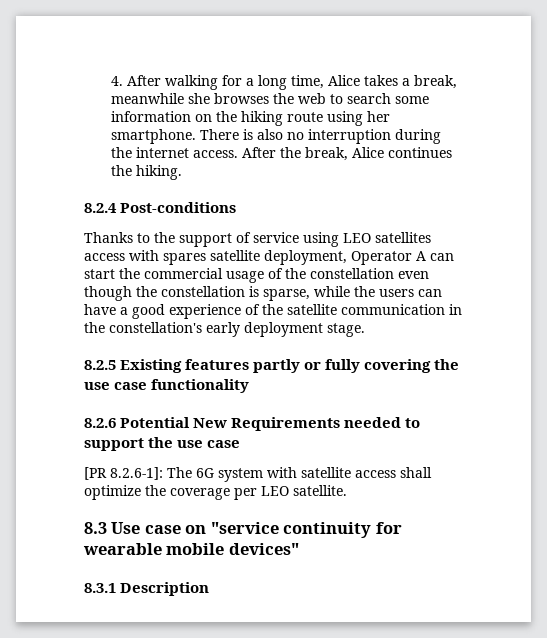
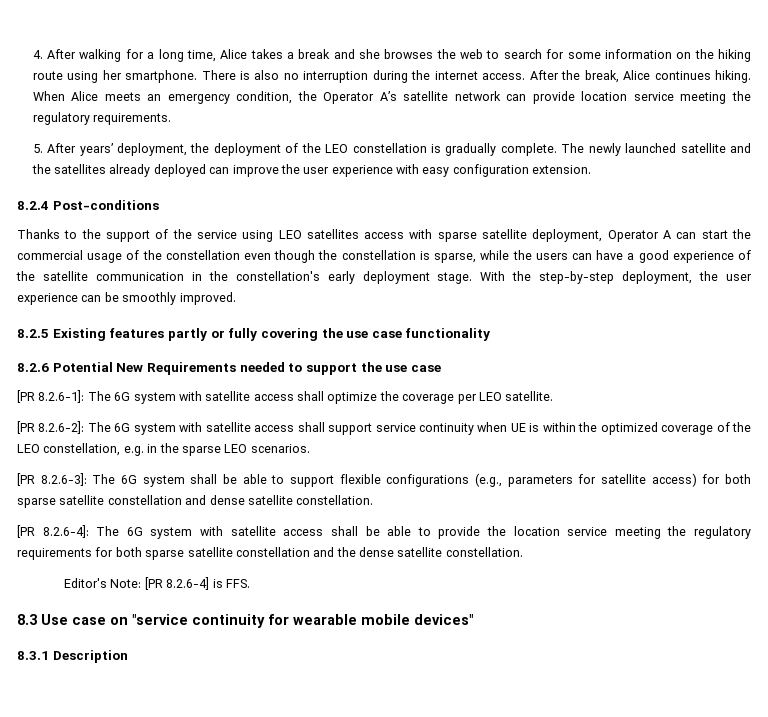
- 4. After walking for a long time, Alice takes a break, meanwhile she browses the web to search some information on the hiking route using her smartphone.
+ 4. After walking for a long time, Alice takes a break and she browses the web to search for some information on the hiking route using her smartphone.
- After the break, Alice continues the hiking.
+ After the break, Alice continues hiking. When Alice meets an emergency condition, the Operator A’s satellite network can provide location service meeting the regulatory requirements.
+ 5. After years’ deployment, the deployment of the LEO constellation is gradually complete. The newly launched satellite and the satellites already deployed can improve the user experience with easy configuration extension.
- Thanks to the support of service using LEO satellites access with spares satellite deployment, Operator A can start the commercial usage of the constellation even though the constellation is sparse, while the users can have a good experience of the satellite communication in the constellation's early deployment stage.
+ Thanks to the support of the service using LEO satellites access with sparse satellite deployment, Operator A can start the commercial usage of the constellation even though the constellation is sparse, while the users can have a good experience of the satellite communication in the constellation's early deployment stage. With the step-by-step deployment, the user experience can be smoothly improved.
+ [PR 8.2.6-2]: The 6G system with satellite access shall support service continuity when UE is within the optimized coverage of the LEO constellation, e.g. in the sparse LEO scenarios.
+ [PR 8.2.6-3]: The 6G system shall be able to support flexible configurations (e.g., parameters for satellite access) for both sparse satellite constellation and dense satellite constellation.
+ [PR 8.2.6-4]: The 6G system with satellite access shall be able to provide the location service meeting the regulatory requirements for both sparse satellite constellation and the dense satellite constellation.
+ Editor's Note: [PR 8.2.6-4] is FFS.

